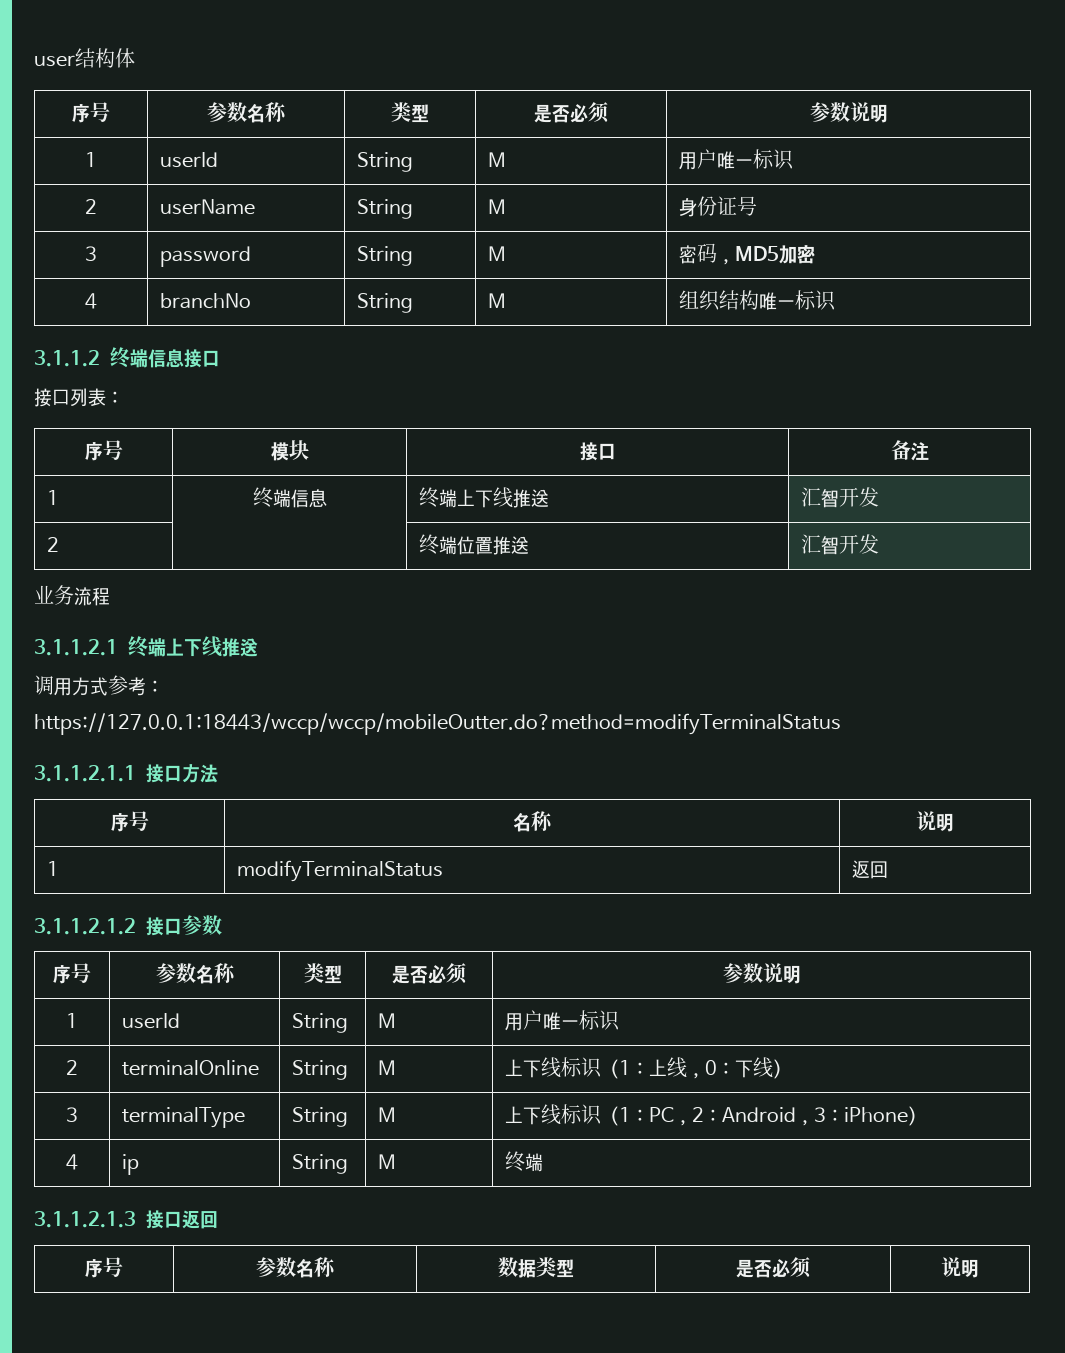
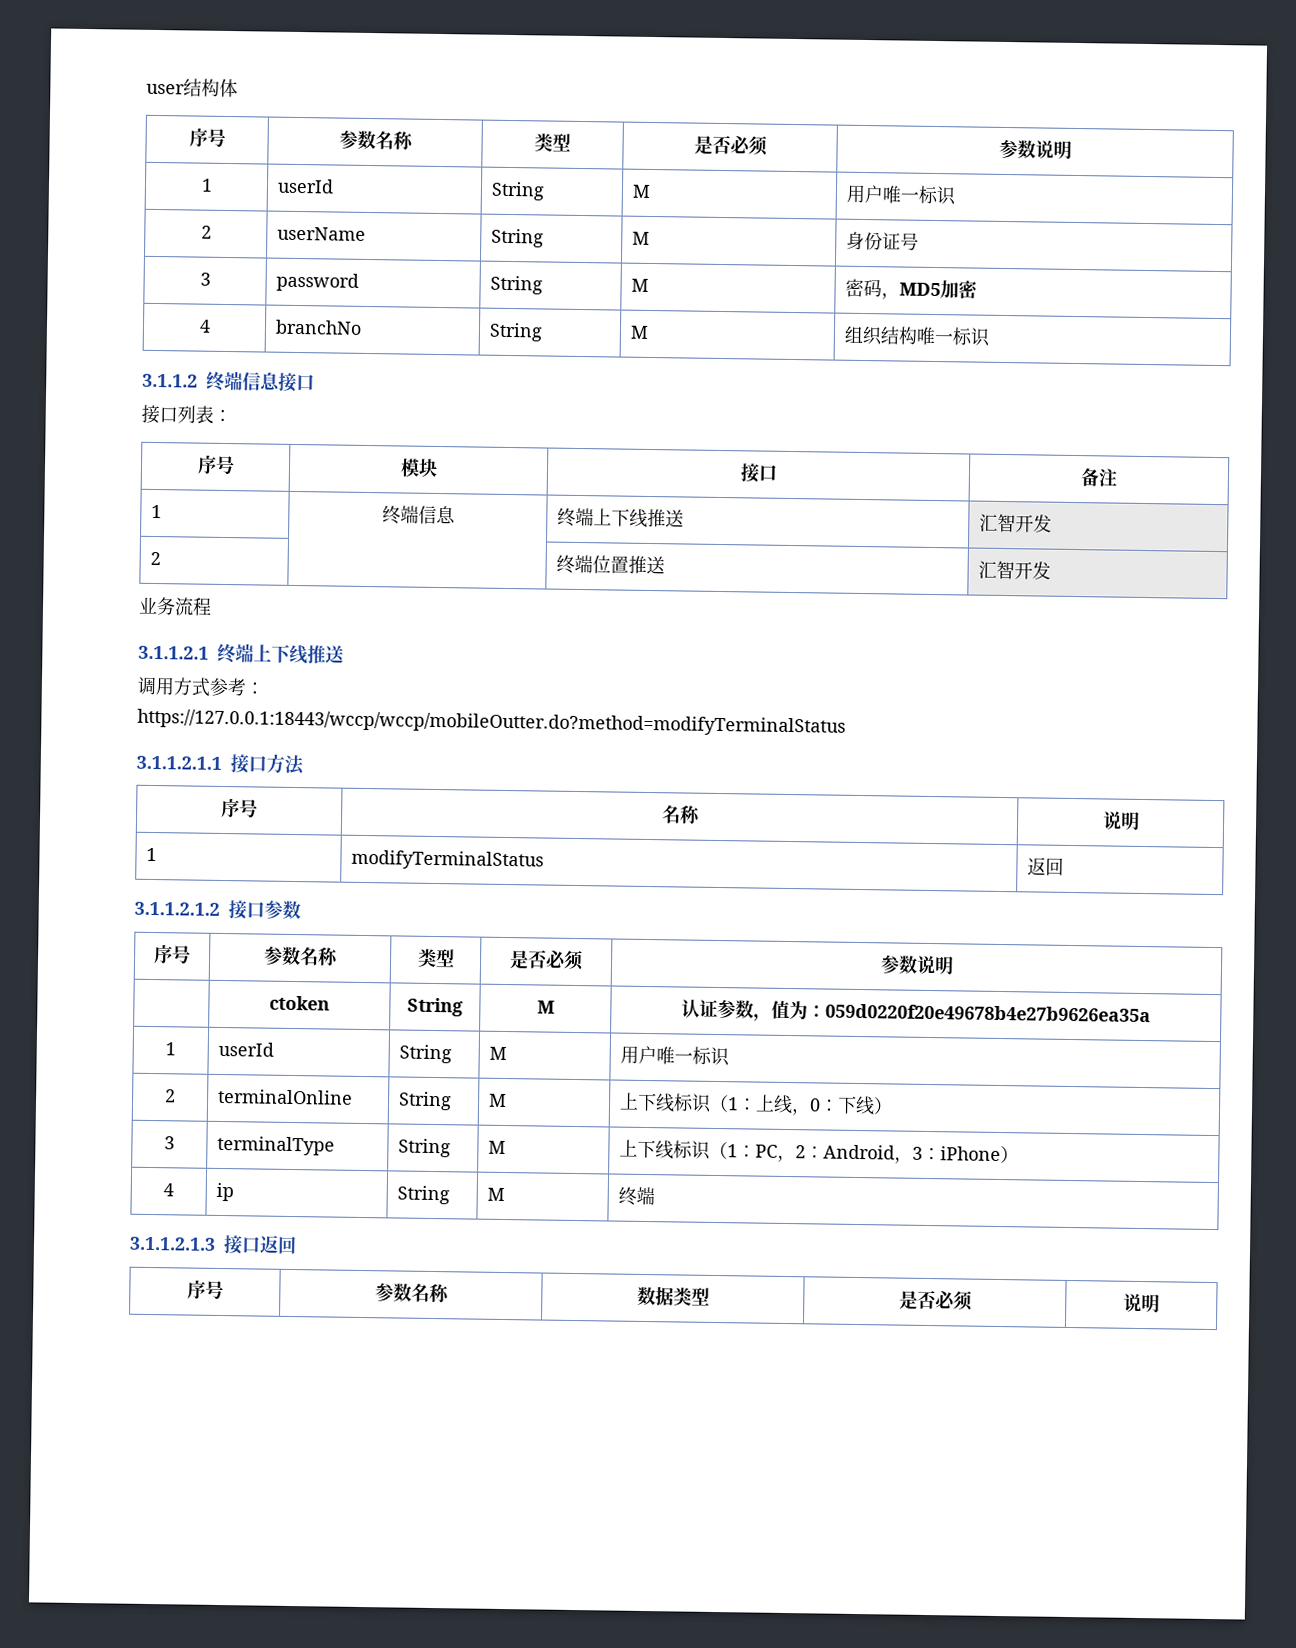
+ | ctoken | String | M | 认证参数，值为：059d0220f20e49678b4e27b9626ea35a

